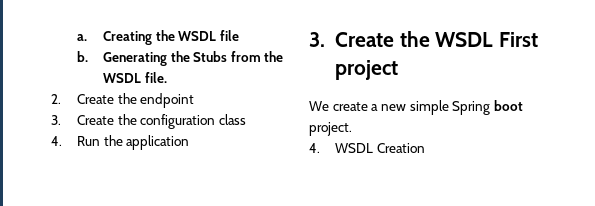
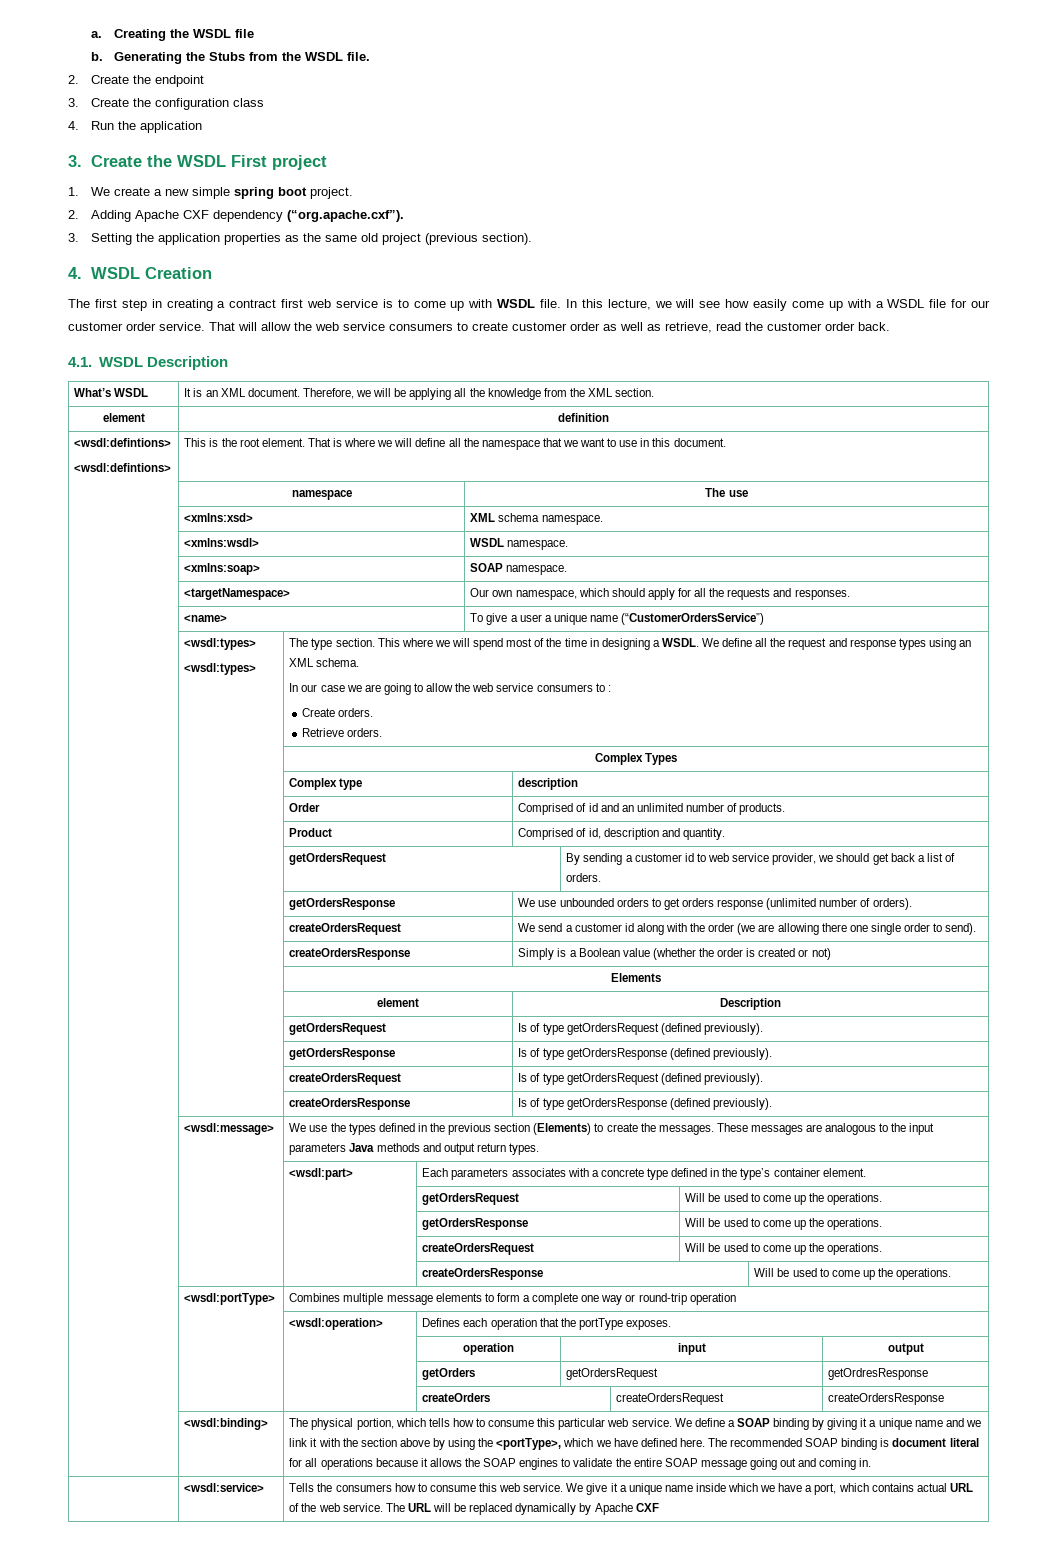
- We create a new simple Spring boot project.
+ 1. We create a new simple spring boot project.
+ 2. Adding Apache CXF dependency (“org.apache.cxf”).
+ 3. Setting the application properties as the same old project (previous section).
  4. WSDL Creation
+ The first step in creating a contract first web service is to come up with WSDL file. In this lecture, we will see how easily come up with a WSDL file for our customer order service. That will allow the web service consumers to create customer order as well as retrieve, read the customer order back.
+ 4.1. WSDL Description
+ What’s WSDL | It is an XML document. Therefore, we will be applying all the knowledge from the XML section.
+ element | definition
+ <wsdl:defintions>
+ <wsdl:defintions> | This is the root element. That is where we will define all the namespace that we want to use in this document.
+ | namespace | The use
+ | <xmlns:xsd> | XML schema namespace.
+ | <xmlns:wsdl> | WSDL namespace.
+ | <xmlns:soap> | SOAP namespace.
+ | <targetNamespace> | Our own namespace, which should apply for all the requests and responses.
+ | <name> | To give a user a unique name (“CustomerOrdersService”)
+ | <wsdl:types>
+ <wsdl:types> | The type section. This where we will spend most of the time in designing a WSDL. We define all the request and response types using an XML schema.
+ In our case we are going to allow the web service consumers to :
+ Create orders.
+ Retrieve orders.
+ | | Complex Types
+ | | Complex type | description
+ | | Order | Comprised of id and an unlimited number of products.
+ | | Product | Comprised of id, description and quantity.
+ | | getOrdersRequest | By sending a customer id to web service provider, we should get back a list of orders.
+ | | getOrdersResponse | We use unbounded orders to get orders response (unlimited number of orders).
+ | | createOrdersRequest | We send a customer id along with the order (we are allowing there one single order to send).
+ | | createOrdersResponse | Simply is a Boolean value (whether the order is created or not)
+ | | Elements
+ | | element | Description
+ | | getOrdersRequest | Is of type getOrdersRequest (defined previously).
+ | | getOrdersResponse | Is of type getOrdersResponse (defined previously).
+ | | createOrdersRequest | Is of type getOrdersRequest (defined previously).
+ | | createOrdersResponse | Is of type getOrdersResponse (defined previously).
+ | <wsdl:message> | We use the types defined in the previous section (Elements) to create the messages. These messages are analogous to the input parameters Java methods and output return types.
+ | | <wsdl:part> | Each parameters associates with a concrete type defined in the type’s container element.
+ | | | getOrdersRequest | Will be used to come up the operations.
+ | | | getOrdersResponse | Will be used to come up the operations.
+ | | | createOrdersRequest | Will be used to come up the operations.
+ | | | createOrdersResponse | Will be used to come up the operations.
+ | <wsdl:portType> | Combines multiple message elements to form a complete one way or round-trip operation
+ | | <wsdl:operation> | Defines each operation that the portType exposes.
+ | | | operation | input | output
+ | | | getOrders | getOrdersRequest | getOrdresResponse
+ | | | createOrders | createOrdersRequest | createOrdersResponse
+ | <wsdl:binding> | The physical portion, which tells how to consume this particular web service. We define a SOAP binding by giving it a unique name and we link it with the section above by using the <portType>, which we have defined here. The recommended SOAP binding is document literal for all operations because it allows the SOAP engines to validate the entire SOAP message going out and coming in.
+ | <wsdl:service> | Tells the consumers how to consume this web service. We give it a unique name inside which we have a port, which contains actual URL of the web service. The URL will be replaced dynamically by Apache CXF

